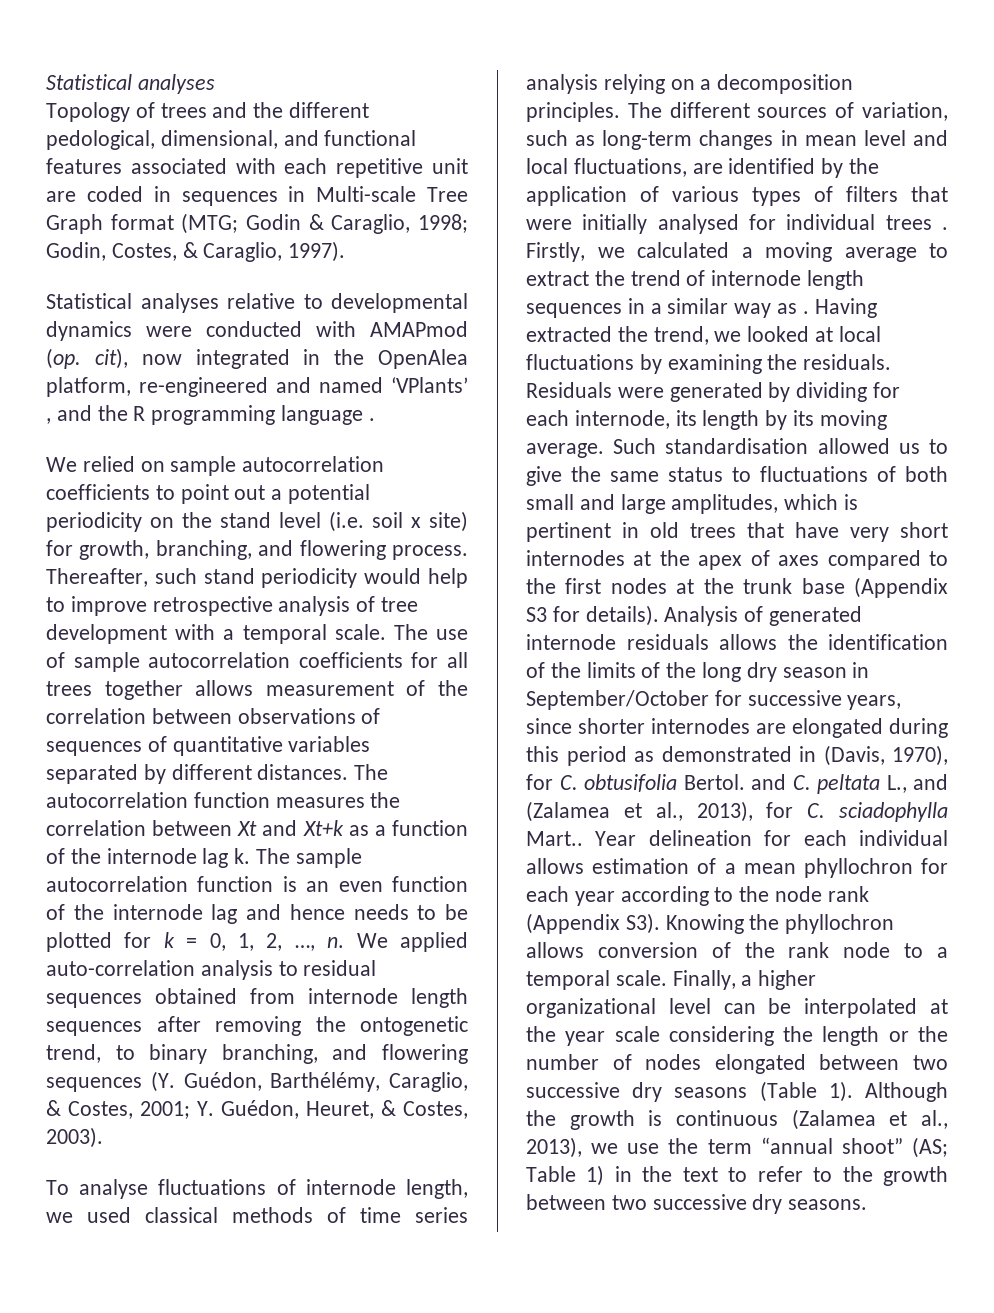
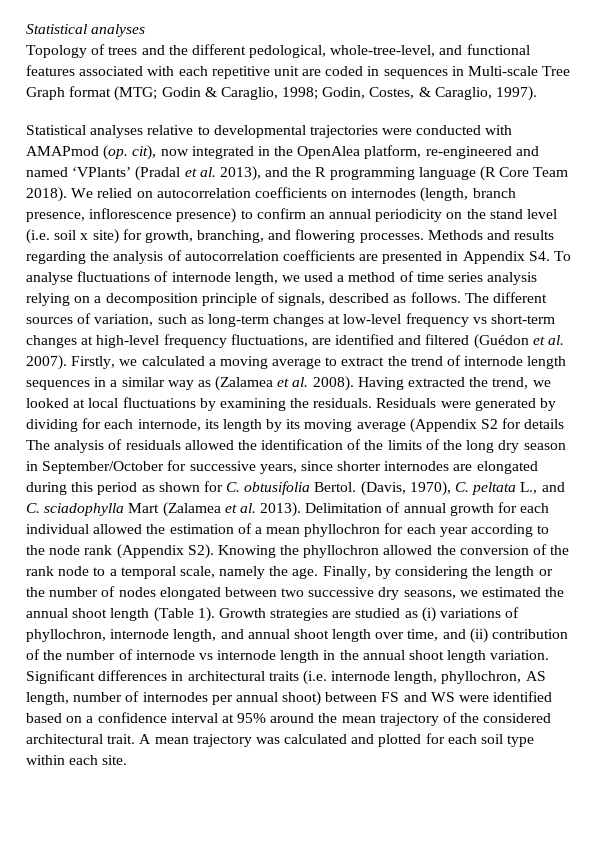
- Topology of trees and the different pedological, dimensional, and functional features associated with each repetitive unit are coded in sequences in Multi-scale Tree Graph format (MTG; Godin & Caraglio, 1998; Godin, Costes, & Caraglio, 1997).
+ Topology of trees and the different pedological, whole-tree-level, and functional features associated with each repetitive unit are coded in sequences in Multi-scale Tree Graph format (MTG; Godin & Caraglio, 1998; Godin, Costes, & Caraglio, 1997).
- Statistical analyses relative to developmental dynamics were conducted with AMAPmod (op. cit), now integrated in the OpenAlea platform, re-engineered and named ‘VPlants’ , and the R programming language .
- We relied on sample autocorrelation coefficients to point out a potential periodicity on the stand level (i.e. soil x site) for growth, branching, and flowering process. Thereafter, such stand periodicity would help to improve retrospective analysis of tree development with a temporal scale. The use of sample autocorrelation coefficients for all trees together allows measurement of the correlation between observations of sequences of quantitative variables separated by different distances. The autocorrelation function measures the correlation between Xt and Xt+k as a function of the internode lag k. The sample autocorrelation function is an even function of the internode lag and hence needs to be plotted for k = 0, 1, 2, …, n. We applied auto-correlation analysis to residual sequences obtained from internode length sequences after removing the ontogenetic trend, to binary branching, and flowering sequences (Y. Guédon, Barthélémy, Caraglio, & Costes, 2001; Y. Guédon, Heuret, & Costes, 2003).
- To analyse fluctuations of internode length, we used classical methods of time series analysis relying on a decomposition principles.
+ Statistical analyses relative to developmental trajectories were conducted with AMAPmod (op. cit), now integrated in the OpenAlea platform, re-engineered and named ‘VPlants’ (Pradal et al. 2013), and the R programming language (R Core Team 2018). We relied on autocorrelation coefficients on internodes (length, branch presence, inflorescence presence) to confirm an annual periodicity on the stand level (i.e. soil x site) for growth, branching, and flowering processes. Methods and results regarding the analysis of autocorrelation coefficients are presented in Appendix S4. To analyse fluctuations of internode length, we used a method of time series analysis relying on a decomposition principle of signals, described as follows.
- The different sources of variation, such as long-term changes in mean level and local fluctuations, are identified by the application of various types of filters that were initially analysed for individual trees .
+ The different sources of variation, such as long-term changes at low-level frequency vs short-term changes at high-level frequency fluctuations, are identified and filtered (Guédon et al. 2007).
- Firstly, we calculated a moving average to extract the trend of internode length sequences in a similar way as .
+ Firstly, we calculated a moving average to extract the trend of internode length sequences in a similar way as (Zalamea et al. 2008).
- Residuals were generated by dividing for each internode, its length by its moving average. Such standardisation allowed us to give the same status to fluctuations of both small and large amplitudes, which is pertinent in old trees that have very short internodes at the apex of axes compared to the first nodes at the trunk base (Appendix S3 for details). Analysis of generated internode residuals allows the identification of the limits of the long dry season in September/October for successive years, since shorter internodes are elongated during this period as demonstrated in (Davis, 1970), for C. obtusifolia Bertol. and C. peltata L., and (Zalamea et al., 2013), for C. sciadophylla Mart.. Year delineation for each individual allows estimation of a mean phyllochron for each year according to the node rank (Appendix S3). Knowing the phyllochron allows conversion of the rank node to a temporal scale. Finally, a higher organizational level can be interpolated at the year scale considering the length or the number of nodes elongated between two successive dry seasons (Table 1). Although the growth is continuous (Zalamea et al., 2013), we use the term “annual shoot” (AS; Table 1) in the text to refer to the growth between two successive dry seasons.
+ Residuals were generated by dividing for each internode, its length by its moving average (Appendix S2 for details The analysis of residuals allowed the identification of the limits of the long dry season in September/October for successive years, since shorter internodes are elongated during this period as shown for C. obtusifolia Bertol. (Davis, 1970), C. peltata L., and C. sciadophylla Mart (Zalamea et al. 2013). Delimitation of annual growth for each individual allowed the estimation of a mean phyllochron for each year according to the node rank (Appendix S2). Knowing the phyllochron allowed the conversion of the rank node to a temporal scale, namely the age. Finally, by considering the length or the number of nodes elongated between two successive dry seasons, we estimated the annual shoot length (Table 1). Growth strategies are studied as (i) variations of phyllochron, internode length, and annual shoot length over time, and (ii) contribution of the number of internode vs internode length in the annual shoot length variation. Significant differences in architectural traits (i.e. internode length, phyllochron, AS length, number of internodes per annual shoot) between FS and WS were identified based on a confidence interval at 95% around the mean trajectory of the considered architectural trait. A mean trajectory was calculated and plotted for each soil type within each site.

